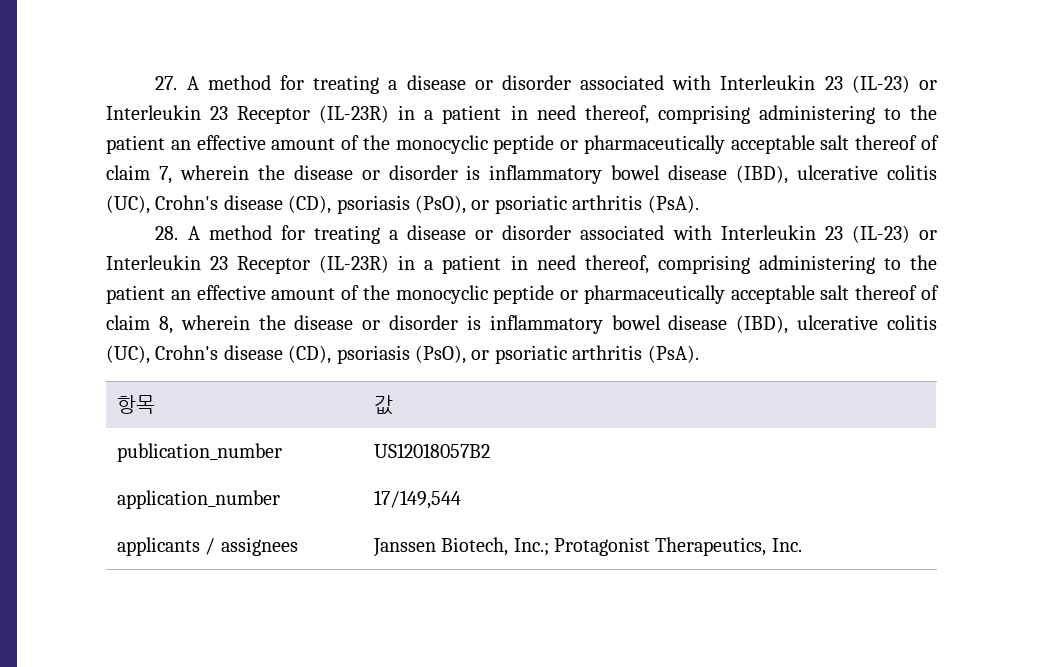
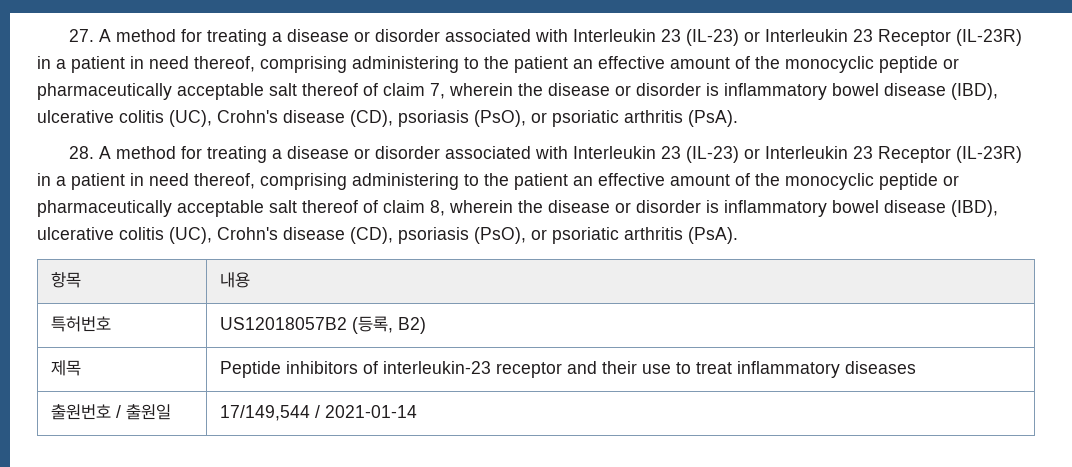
- 항목 | 값
- publication_number | US12018057B2
- application_number | 17/149,544
- applicants / assignees | Janssen Biotech, Inc.; Protagonist Therapeutics, Inc.
+ 항목 | 내용
+ 특허번호 | US12018057B2 (등록, B2)
+ 제목 | Peptide inhibitors of interleukin-23 receptor and their use to treat inflammatory diseases
+ 출원번호 / 출원일 | 17/149,544 / 2021-01-14

